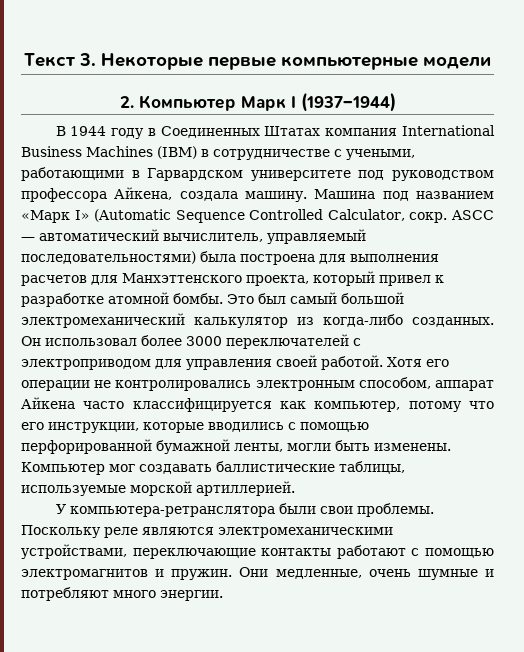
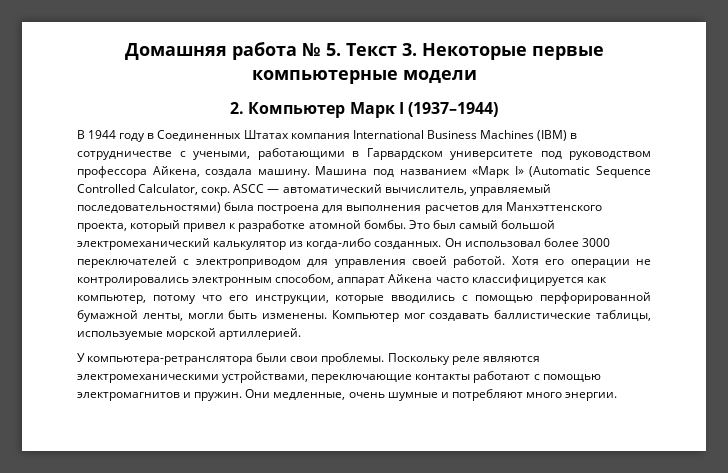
- Текст 3. Некоторые первые компьютерные модели
+ Домашняя работа № 5. Текст 3. Некоторые первые компьютерные модели

